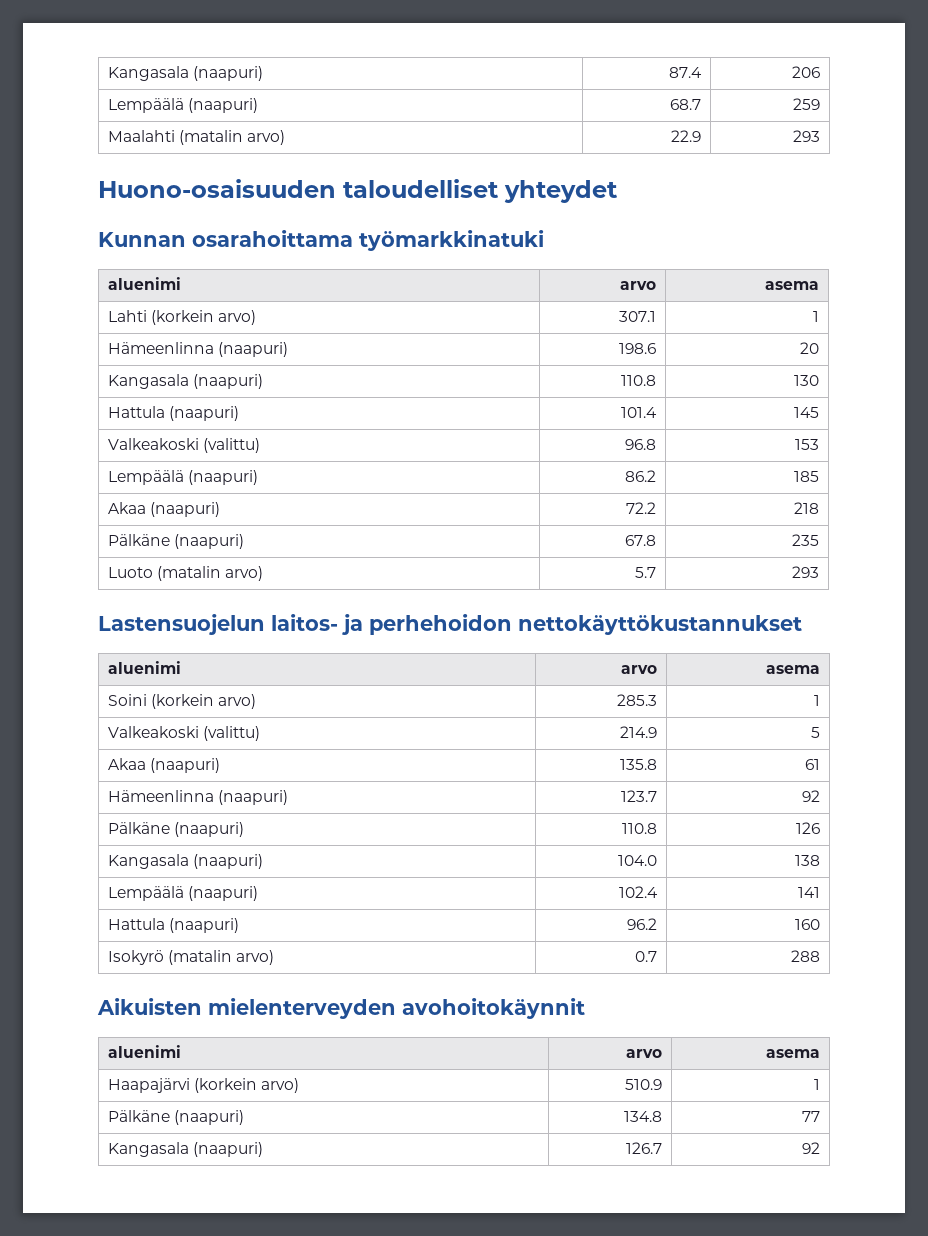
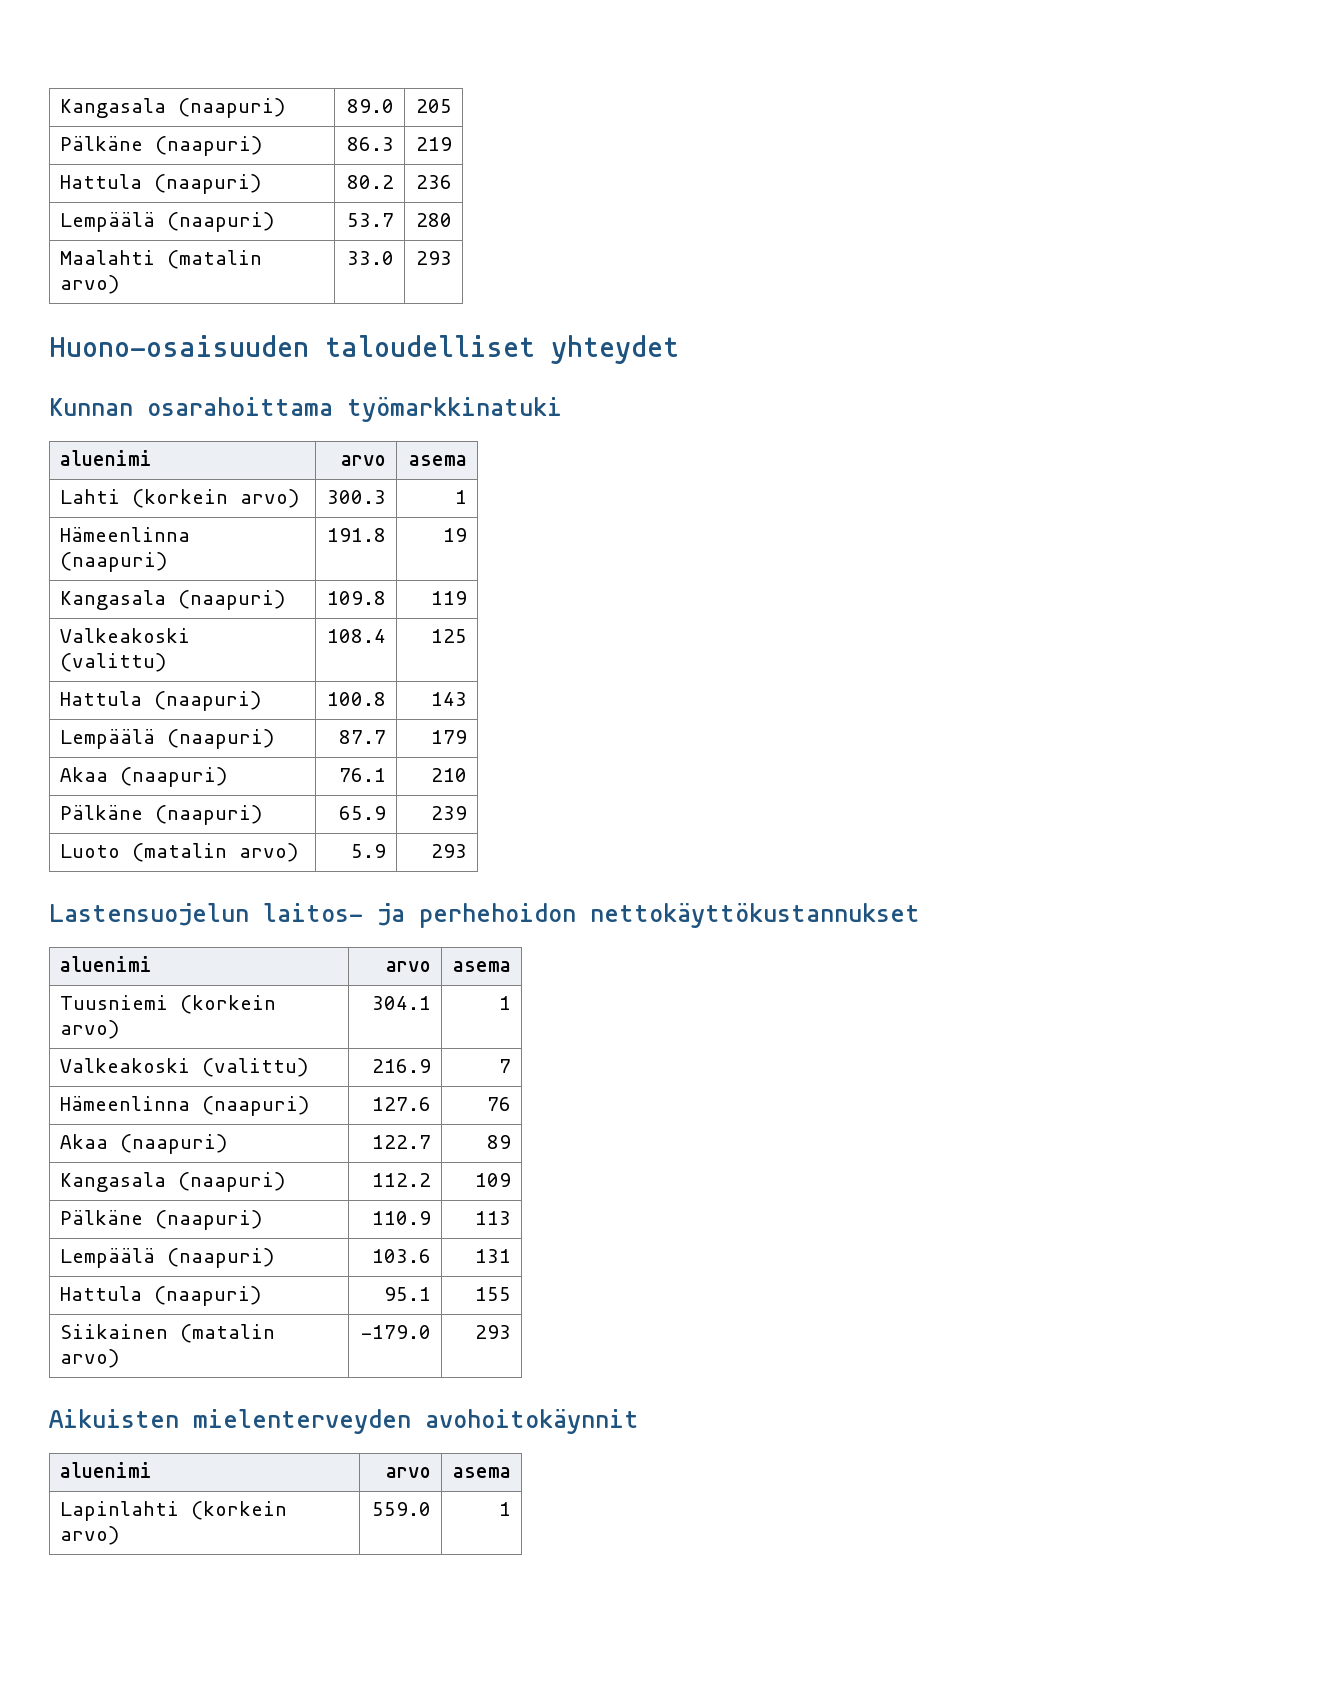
- Kangasala (naapuri) | 87.4 | 206
- Lempäälä (naapuri) | 68.7 | 259
+ Kangasala (naapuri) | 89.0 | 205
+ Pälkäne (naapuri) | 86.3 | 219
+ Hattula (naapuri) | 80.2 | 236
+ Lempäälä (naapuri) | 53.7 | 280
- Maalahti (matalin arvo) | 22.9 | 293
+ Maalahti (matalin arvo) | 33.0 | 293
- Lahti (korkein arvo) | 307.1 | 1
+ Lahti (korkein arvo) | 300.3 | 1
- Hämeenlinna (naapuri) | 198.6 | 20
- Kangasala (naapuri) | 110.8 | 130
- Hattula (naapuri) | 101.4 | 145
- Valkeakoski (valittu) | 96.8 | 153
- Lempäälä (naapuri) | 86.2 | 185
- Akaa (naapuri) | 72.2 | 218
- Pälkäne (naapuri) | 67.8 | 235
+ Hämeenlinna (naapuri) | 191.8 | 19
+ Kangasala (naapuri) | 109.8 | 119
+ Valkeakoski (valittu) | 108.4 | 125
+ Hattula (naapuri) | 100.8 | 143
+ Lempäälä (naapuri) | 87.7 | 179
+ Akaa (naapuri) | 76.1 | 210
+ Pälkäne (naapuri) | 65.9 | 239
- Luoto (matalin arvo) | 5.7 | 293
+ Luoto (matalin arvo) | 5.9 | 293
- Soini (korkein arvo) | 285.3 | 1
+ Tuusniemi (korkein arvo) | 304.1 | 1
- Valkeakoski (valittu) | 214.9 | 5
- Akaa (naapuri) | 135.8 | 61
- Hämeenlinna (naapuri) | 123.7 | 92
- Pälkäne (naapuri) | 110.8 | 126
- Kangasala (naapuri) | 104.0 | 138
- Lempäälä (naapuri) | 102.4 | 141
- Hattula (naapuri) | 96.2 | 160
- Isokyrö (matalin arvo) | 0.7 | 288
+ Valkeakoski (valittu) | 216.9 | 7
+ Hämeenlinna (naapuri) | 127.6 | 76
+ Akaa (naapuri) | 122.7 | 89
+ Kangasala (naapuri) | 112.2 | 109
+ Pälkäne (naapuri) | 110.9 | 113
+ Lempäälä (naapuri) | 103.6 | 131
+ Hattula (naapuri) | 95.1 | 155
+ Siikainen (matalin arvo) | -179.0 | 293
- Haapajärvi (korkein arvo) | 510.9 | 1
- Pälkäne (naapuri) | 134.8 | 77
- Kangasala (naapuri) | 126.7 | 92
+ Lapinlahti (korkein arvo) | 559.0 | 1

